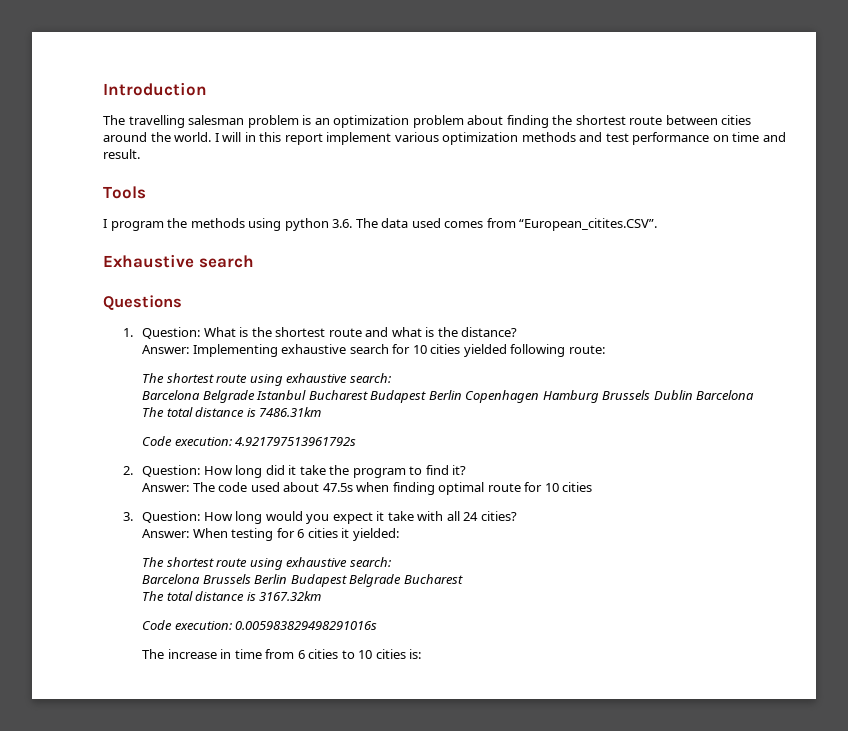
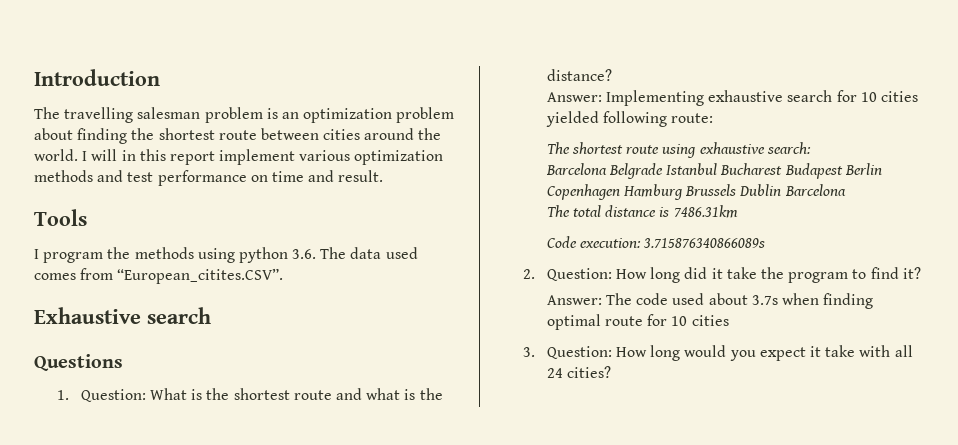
- Code execution: 4.921797513961792s
+ Code execution: 3.715876340866089s
- Answer: The code used about 47.5s when finding optimal route for 10 cities
+ Answer: The code used about 3.7s when finding optimal route for 10 cities
- Answer: When testing for 6 cities it yielded:
- The shortest route using exhaustive search:
- Barcelona Brussels Berlin Budapest Belgrade Bucharest
- The total distance is 3167.32km
- Code execution: 0.005983829498291016s
- The increase in time from 6 cities to 10 cities is:

